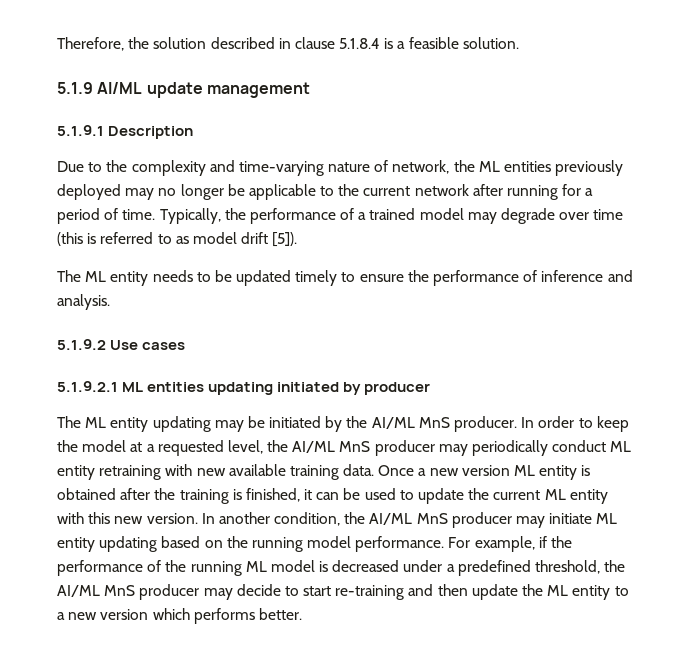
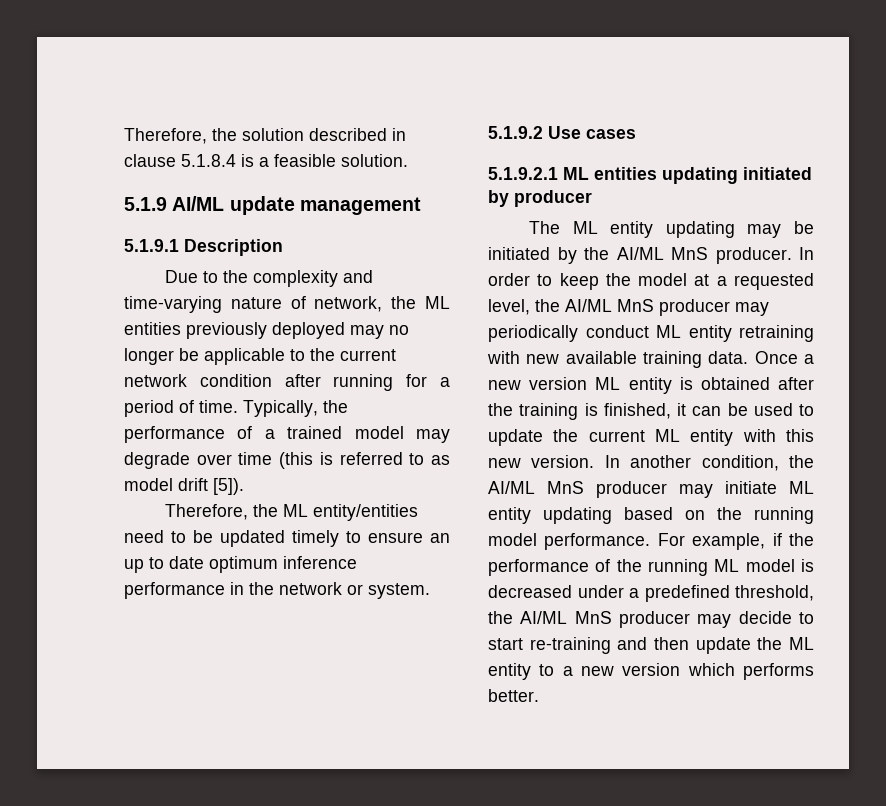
- Due to the complexity and time-varying nature of network, the ML entities previously deployed may no longer be applicable to the current network after running for a period of time.
+ Due to the complexity and time-varying nature of network, the ML entities previously deployed may no longer be applicable to the current network condition after running for a period of time.
- The ML entity needs to be updated timely to ensure the performance of inference and analysis.
+ Therefore, the ML entity/entities need to be updated timely to ensure an up to date optimum inference performance in the network or system.

